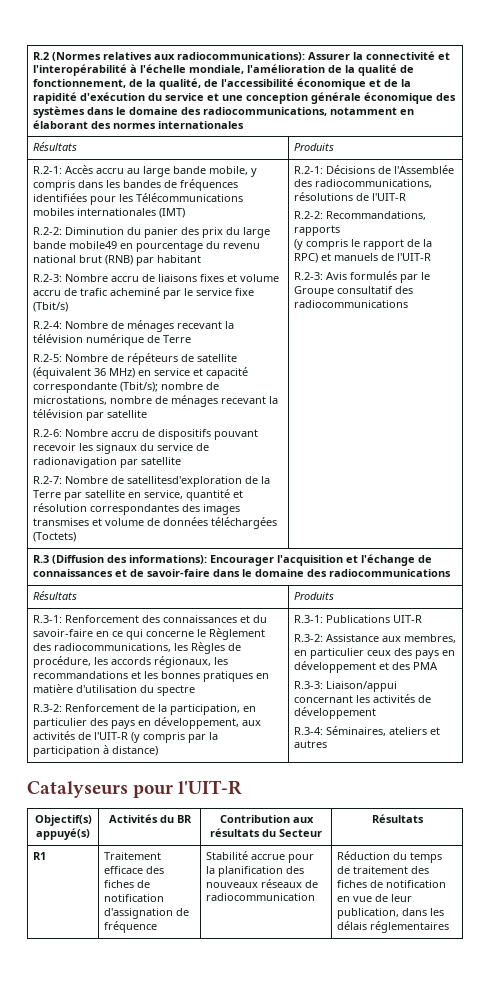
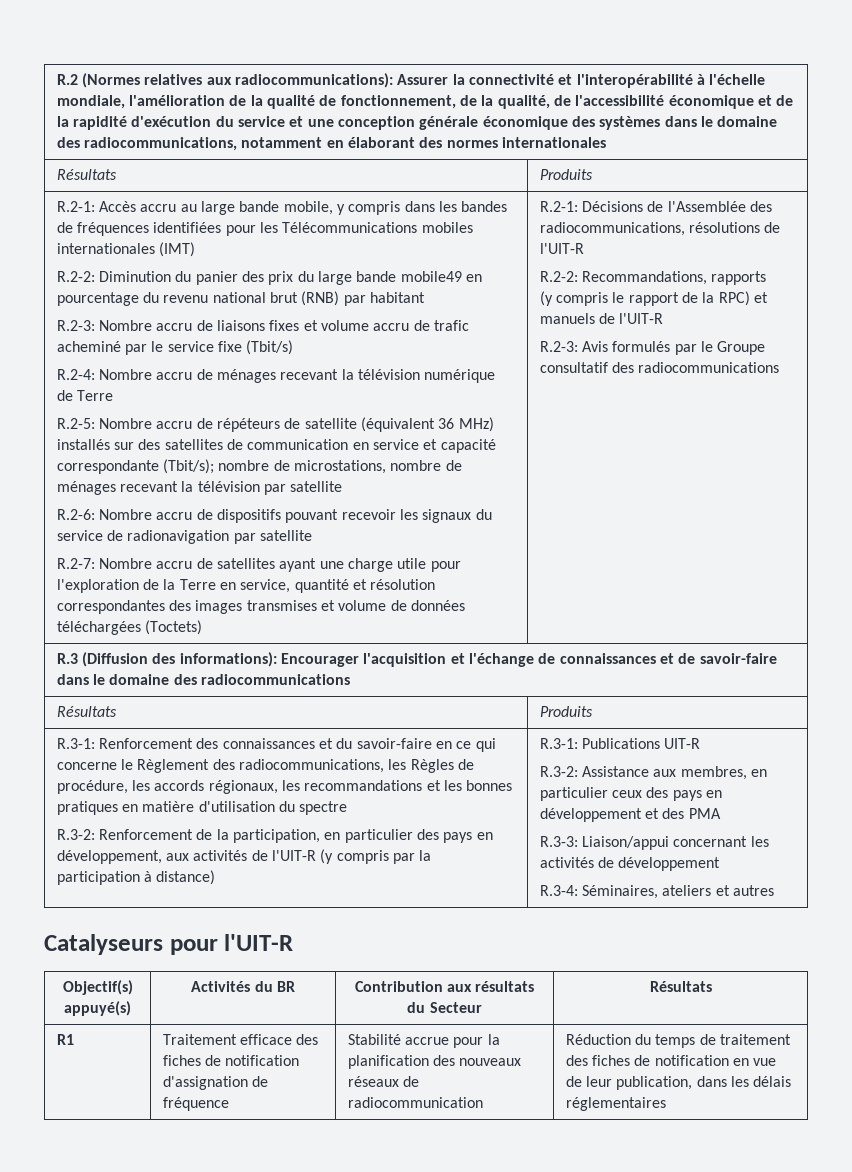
- R.2-4: Nombre de ménages recevant la télévision numérique de Terre
+ R.2-4: Nombre accru de ménages recevant la télévision numérique de Terre
- R.2-5: Nombre de répéteurs de satellite (équivalent 36 MHz) en service et capacité correspondante (Tbit/s); nombre de microstations, nombre de ménages recevant la télévision par satellite
+ R.2-5: Nombre accru de répéteurs de satellite (équivalent 36 MHz) installés sur des satellites de communication en service et capacité correspondante (Tbit/s); nombre de microstations, nombre de ménages recevant la télévision par satellite
- R.2-7: Nombre de satellitesd'exploration de la Terre par satellite en service, quantité et résolution correspondantes des images transmises et volume de données téléchargées (Toctets)
+ R.2-7: Nombre accru de satellites ayant une charge utile pour l'exploration de la Terre en service, quantité et résolution correspondantes des images transmises et volume de données téléchargées (Toctets)

